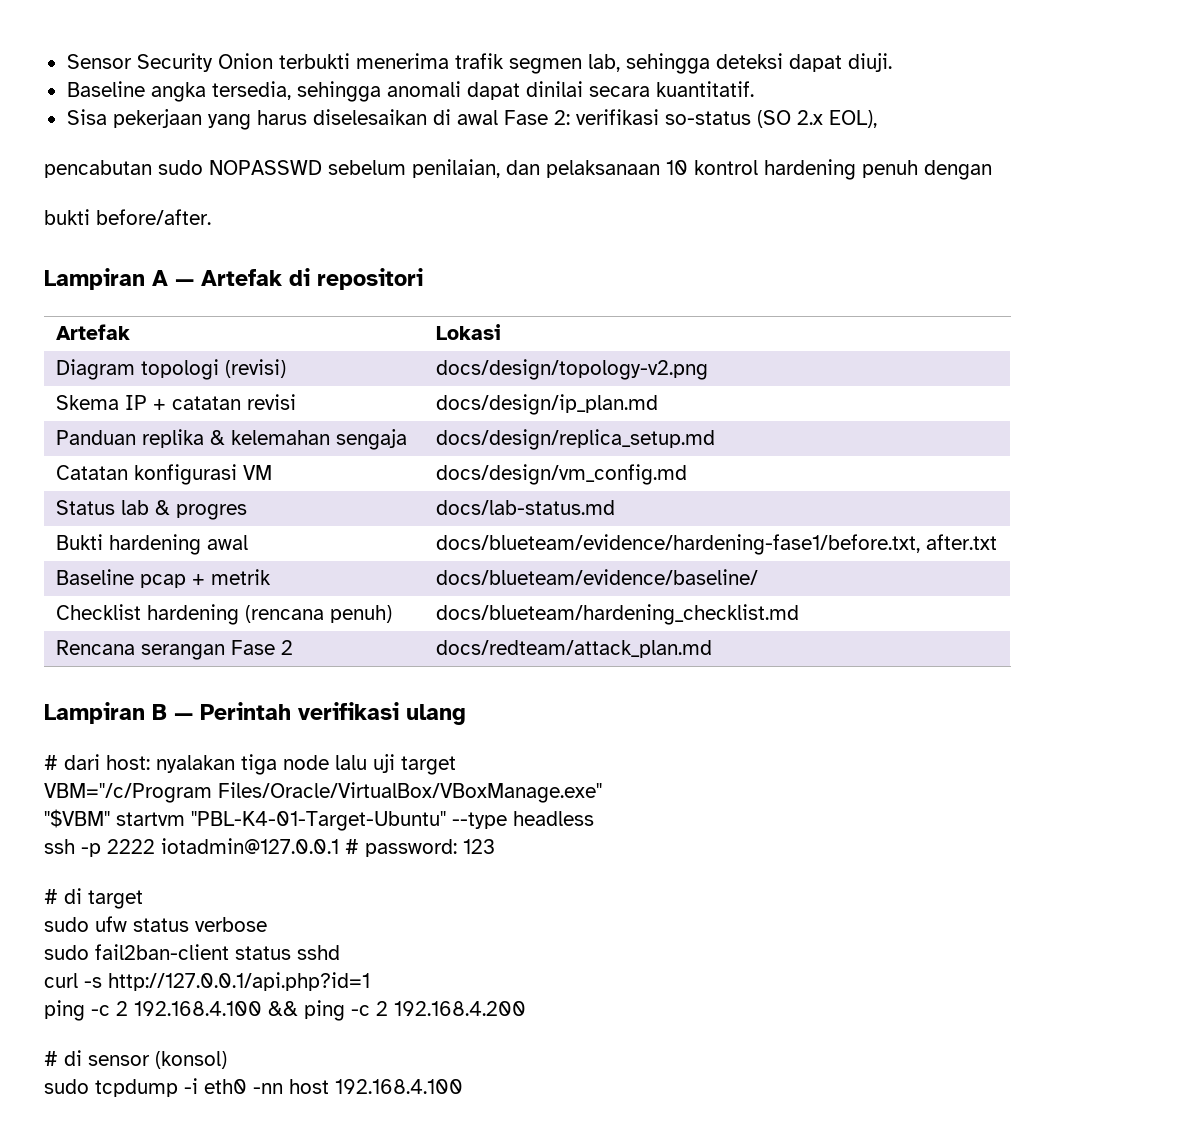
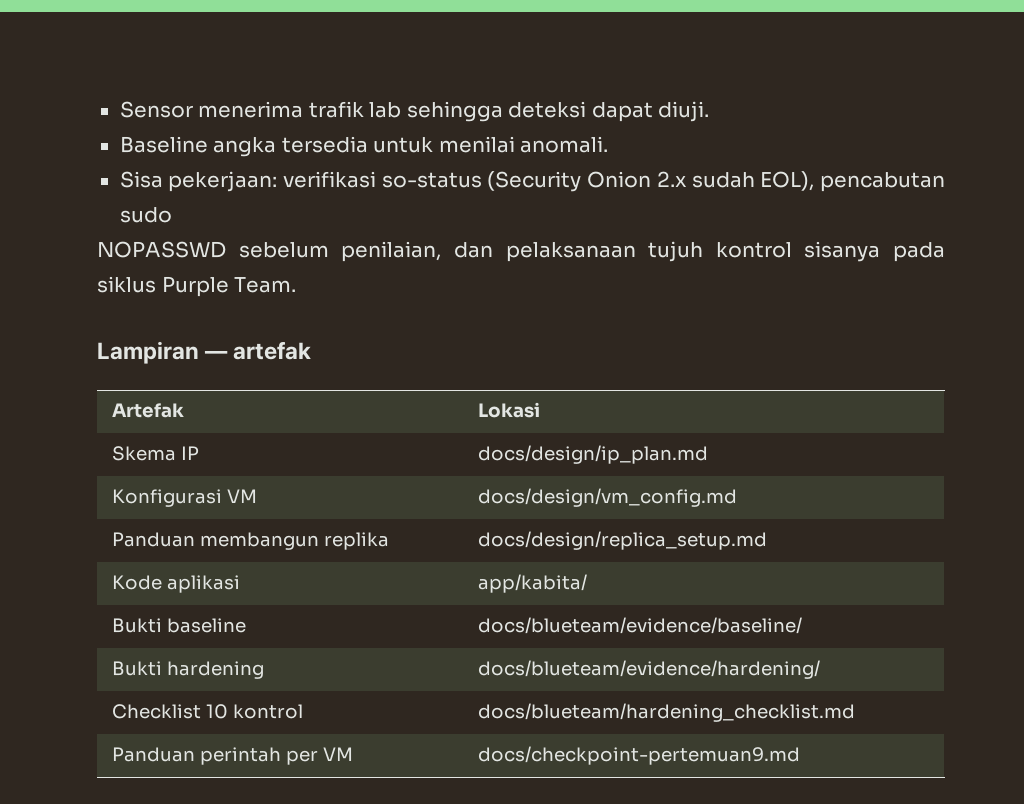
- Sensor Security Onion terbukti menerima trafik segmen lab, sehingga deteksi dapat diuji.
+ Sensor menerima trafik lab sehingga deteksi dapat diuji.
- Baseline angka tersedia, sehingga anomali dapat dinilai secara kuantitatif.
- Sisa pekerjaan yang harus diselesaikan di awal Fase 2: verifikasi so-status (SO 2.x EOL),
- pencabutan sudo NOPASSWD sebelum penilaian, dan pelaksanaan 10 kontrol hardening penuh dengan
- bukti before/after.
- Lampiran A — Artefak di repositori
+ Baseline angka tersedia untuk menilai anomali.
+ Sisa pekerjaan: verifikasi so-status (Security Onion 2.x sudah EOL), pencabutan sudo
+ NOPASSWD sebelum penilaian, dan pelaksanaan tujuh kontrol sisanya pada siklus Purple Team.
+ Lampiran — artefak
  Artefak | Lokasi
- Diagram topologi (revisi) | docs/design/topology-v2.png
- Skema IP + catatan revisi | docs/design/ip_plan.md
- Panduan replika & kelemahan sengaja | docs/design/replica_setup.md
- Catatan konfigurasi VM | docs/design/vm_config.md
- Status lab & progres | docs/lab-status.md
- Bukti hardening awal | docs/blueteam/evidence/hardening-fase1/before.txt, after.txt
- Baseline pcap + metrik | docs/blueteam/evidence/baseline/
- Checklist hardening (rencana penuh) | docs/blueteam/hardening_checklist.md
- Rencana serangan Fase 2 | docs/redteam/attack_plan.md
- Lampiran B — Perintah verifikasi ulang
- # dari host: nyalakan tiga node lalu uji target
- VBM="/c/Program Files/Oracle/VirtualBox/VBoxManage.exe"
- "$VBM" startvm "PBL-K4-01-Target-Ubuntu" --type headless
- ssh -p 2222 iotadmin@127.0.0.1 # password: 123
- # di target
- sudo ufw status verbose
- sudo fail2ban-client status sshd
- curl -s http://127.0.0.1/api.php?id=1
- ping -c 2 192.168.4.100 && ping -c 2 192.168.4.200
- # di sensor (konsol)
- sudo tcpdump -i eth0 -nn host 192.168.4.100
+ Skema IP | docs/design/ip_plan.md
+ Konfigurasi VM | docs/design/vm_config.md
+ Panduan membangun replika | docs/design/replica_setup.md
+ Kode aplikasi | app/kabita/
+ Bukti baseline | docs/blueteam/evidence/baseline/
+ Bukti hardening | docs/blueteam/evidence/hardening/
+ Checklist 10 kontrol | docs/blueteam/hardening_checklist.md
+ Panduan perintah per VM | docs/checkpoint-pertemuan9.md

